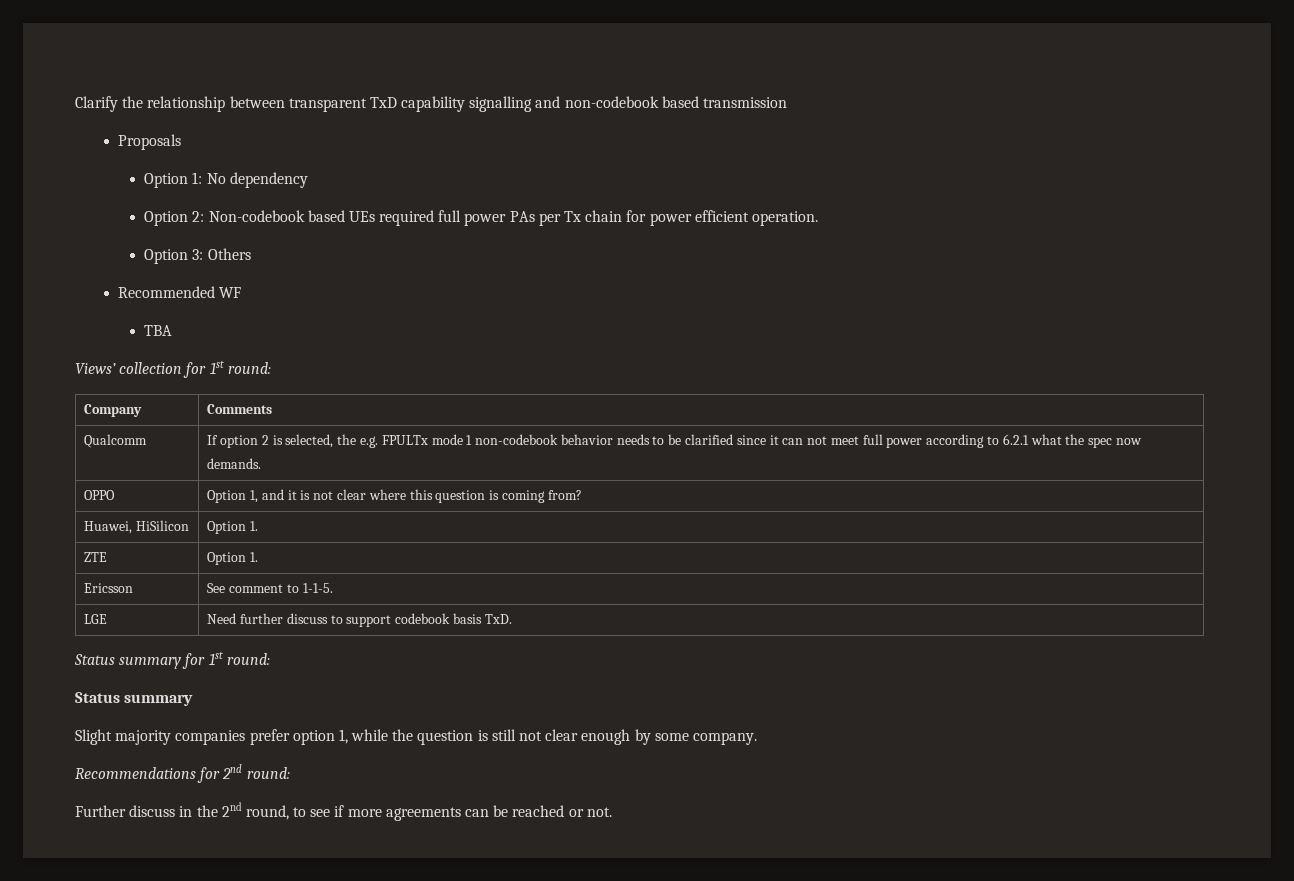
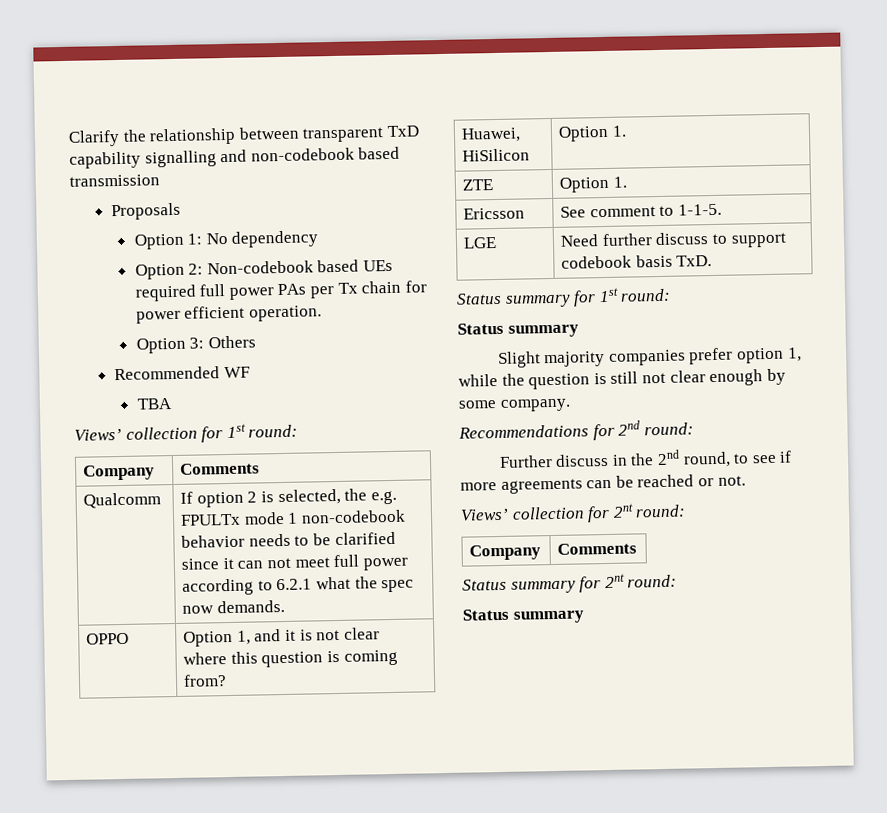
+ Views’ collection for 2nt round:
+ Company | Comments
+ Status summary for 2nt round:
+ Status summary

